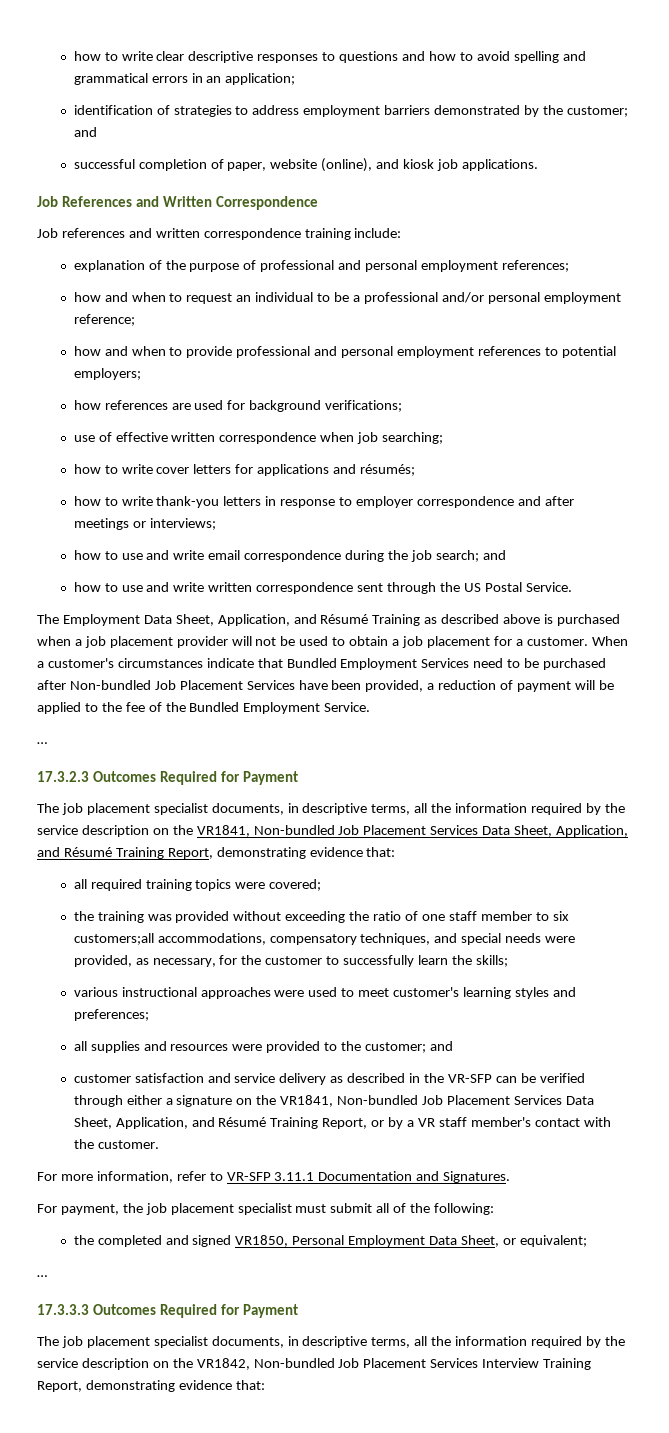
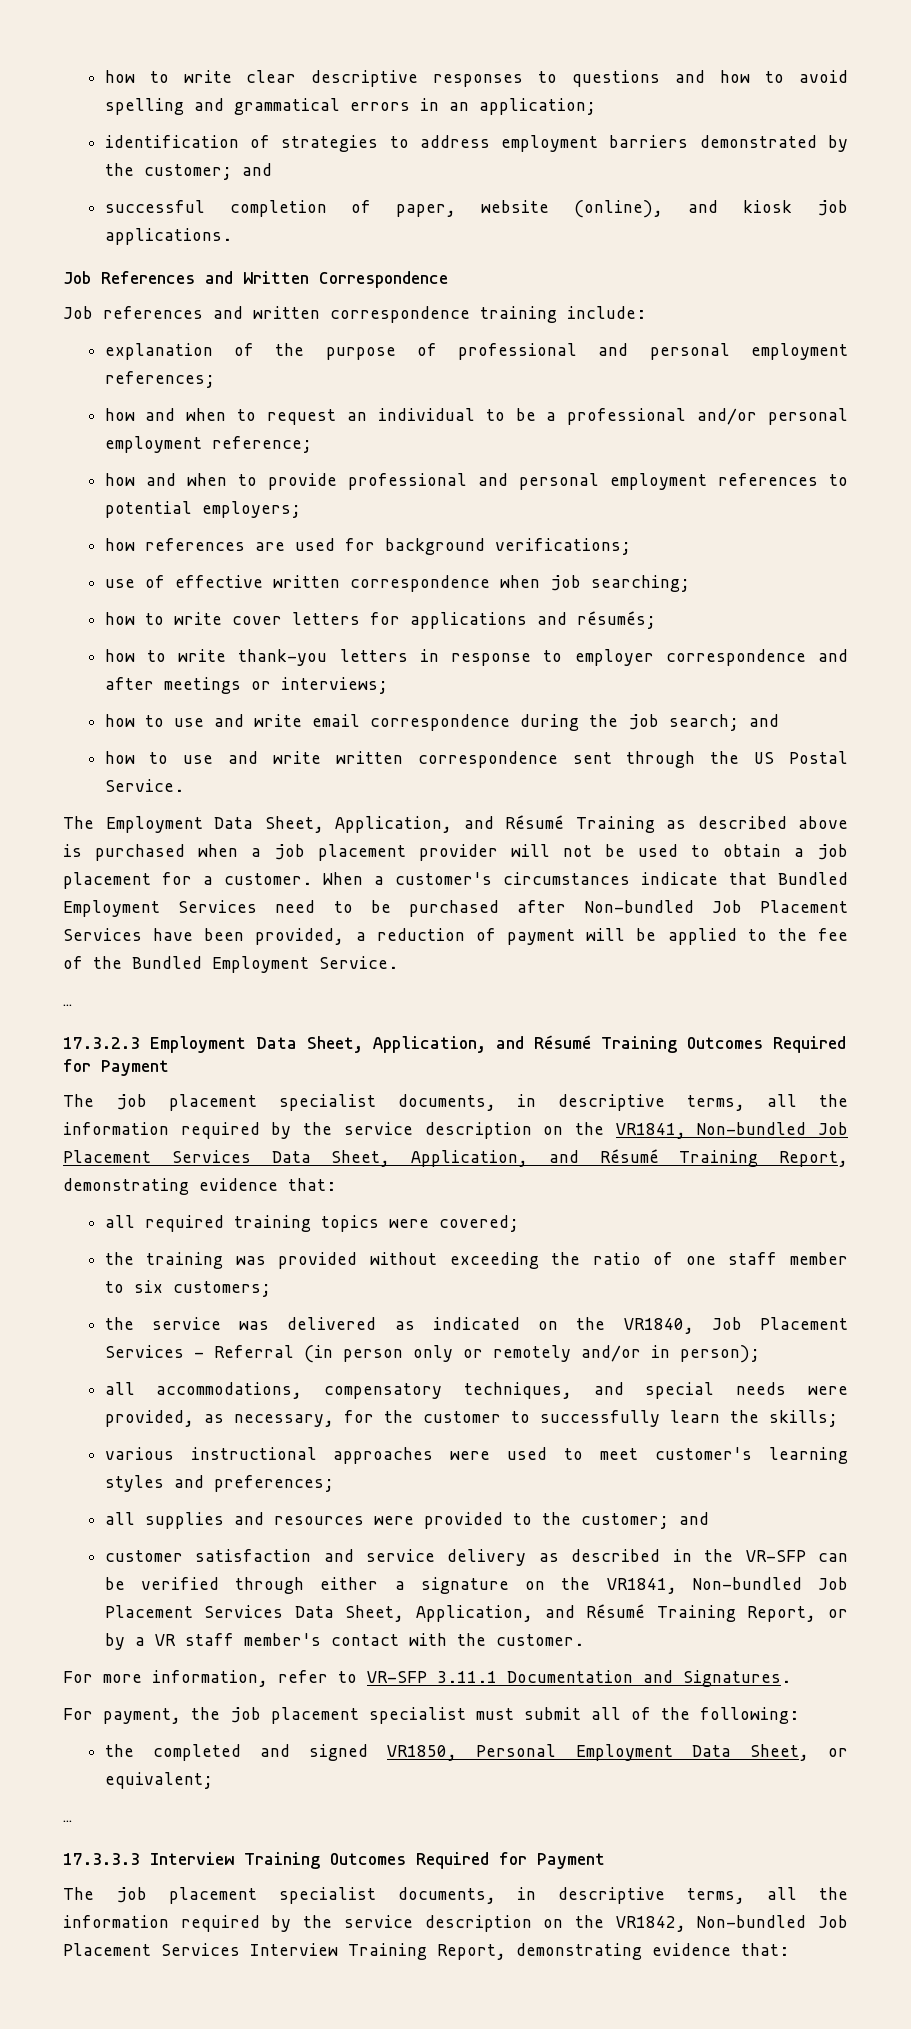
- 17.3.2.3 Outcomes Required for Payment
+ 17.3.2.3 Employment Data Sheet, Application, and Résumé Training Outcomes Required for Payment
- the training was provided without exceeding the ratio of one staff member to six customers;all accommodations, compensatory techniques, and special needs were provided, as necessary, for the customer to successfully learn the skills;
+ the training was provided without exceeding the ratio of one staff member to six customers;
+ the service was delivered as indicated on the VR1840, Job Placement Services - Referral (in person only or remotely and/or in person);
+ all accommodations, compensatory techniques, and special needs were provided, as necessary, for the customer to successfully learn the skills;
- 17.3.3.3 Outcomes Required for Payment
+ 17.3.3.3 Interview Training Outcomes Required for Payment

